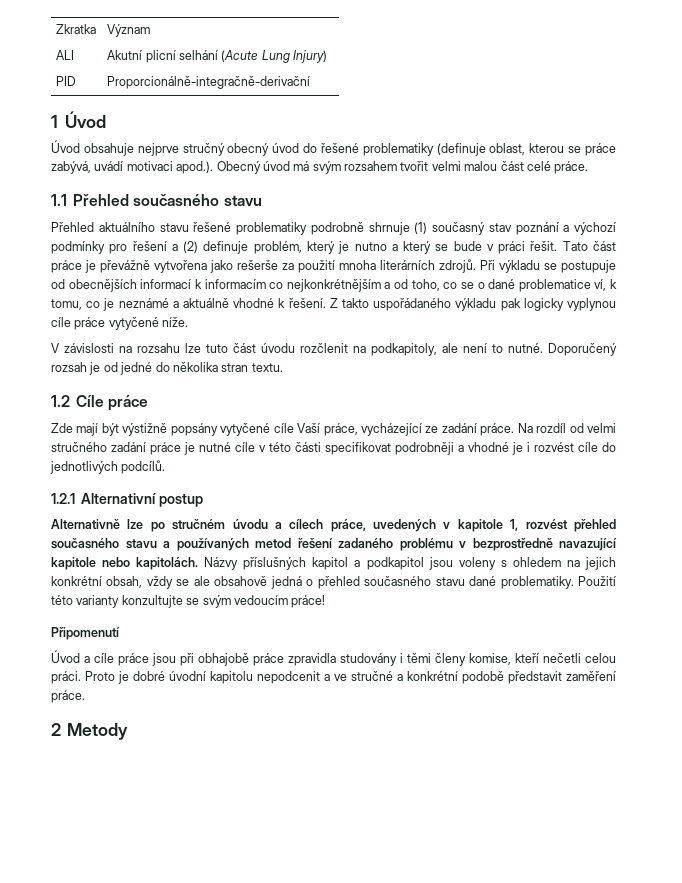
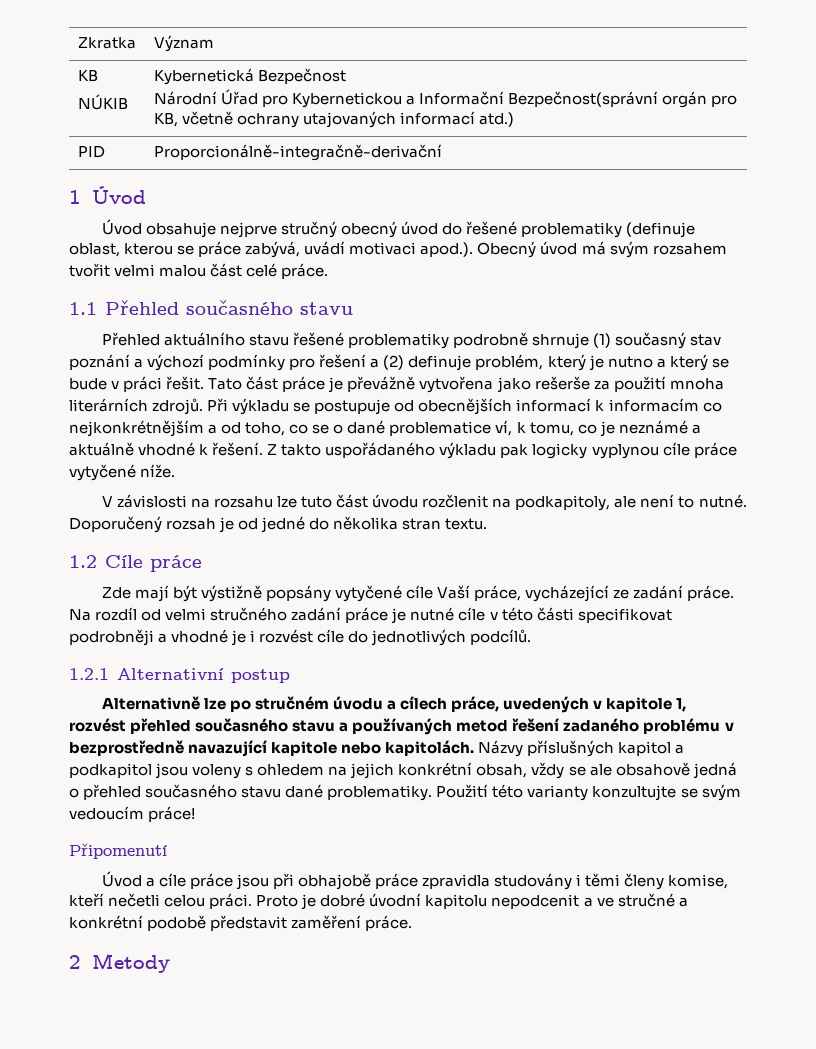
- ALI | Akutní plicní selhání (Acute Lung Injury)
+ KB
+ NÚKIB | Kybernetická Bezpečnost
+ Národní Úřad pro Kybernetickou a Informační Bezpečnost(správní orgán pro KB, včetně ochrany utajovaných informací atd.)

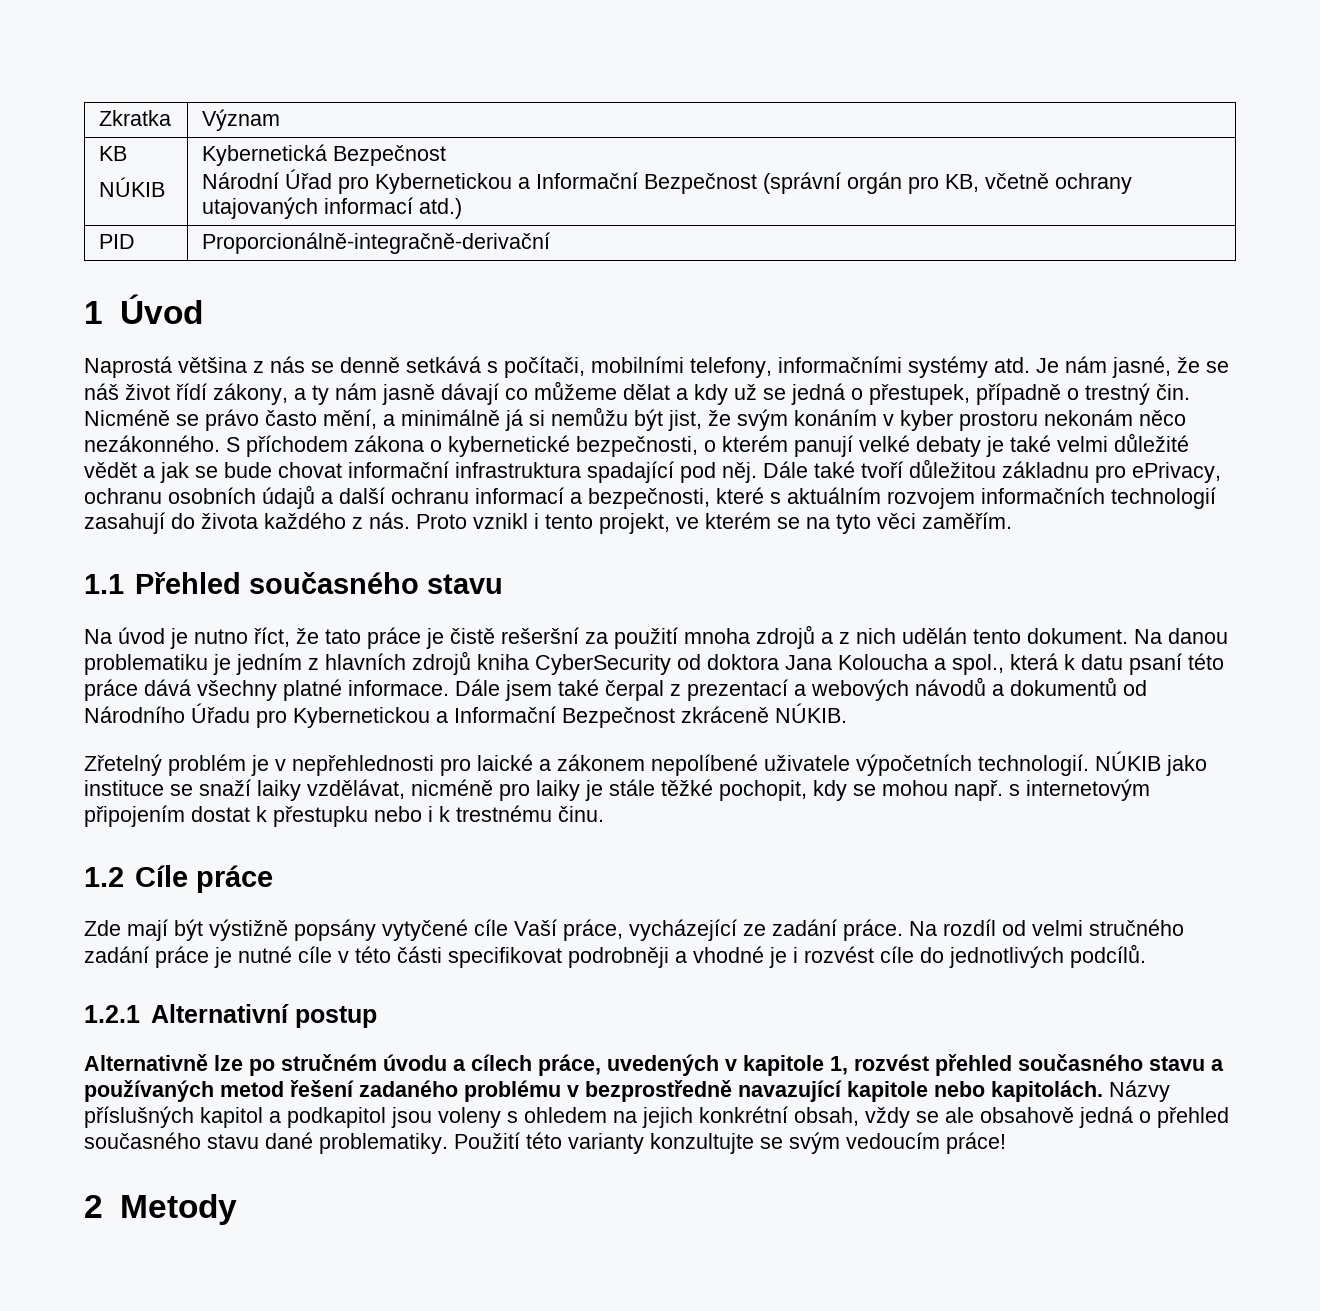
  KB
  NÚKIB | Kybernetická Bezpečnost
- Národní Úřad pro Kybernetickou a Informační Bezpečnost(správní orgán pro KB, včetně ochrany utajovaných informací atd.)
+ Národní Úřad pro Kybernetickou a Informační Bezpečnost (správní orgán pro KB, včetně ochrany utajovaných informací atd.)
- Úvod obsahuje nejprve stručný obecný úvod do řešené problematiky (definuje oblast, kterou se práce zabývá, uvádí motivaci apod.). Obecný úvod má svým rozsahem tvořit velmi malou část celé práce.
+ Naprostá většina z nás se denně setkává s počítači, mobilními telefony, informačními systémy atd. Je nám jasné, že se náš život řídí zákony, a ty nám jasně dávají co můžeme dělat a kdy už se jedná o přestupek, případně o trestný čin. Nicméně se právo často mění, a minimálně já si nemůžu být jist, že svým konáním v kyber prostoru nekonám něco nezákonného. S příchodem zákona o kybernetické bezpečnosti, o kterém panují velké debaty je také velmi důležité vědět a jak se bude chovat informační infrastruktura spadající pod něj. Dále také tvoří důležitou základnu pro ePrivacy, ochranu osobních údajů a další ochranu informací a bezpečnosti, které s aktuálním rozvojem informačních technologií zasahují do života každého z nás. Proto vznikl i tento projekt, ve kterém se na tyto věci zaměřím.
  1.1 Přehled současného stavu
- Přehled aktuálního stavu řešené problematiky podrobně shrnuje (1) současný stav poznání a výchozí podmínky pro řešení a (2) definuje problém, který je nutno a který se bude v práci řešit. Tato část práce je převážně vytvořena jako rešerše za použití mnoha literárních zdrojů. Při výkladu se postupuje od obecnějších informací k informacím co nejkonkrétnějším a od toho, co se o dané problematice ví, k tomu, co je neznámé a aktuálně vhodné k řešení. Z takto uspořádaného výkladu pak logicky vyplynou cíle práce vytyčené níže.
- V závislosti na rozsahu lze tuto část úvodu rozčlenit na podkapitoly, ale není to nutné. Doporučený rozsah je od jedné do několika stran textu.
+ Na úvod je nutno říct, že tato práce je čistě rešeršní za použití mnoha zdrojů a z nich udělán tento dokument. Na danou problematiku je jedním z hlavních zdrojů kniha CyberSecurity od doktora Jana Koloucha a spol., která k datu psaní této práce dává všechny platné informace. Dále jsem také čerpal z prezentací a webových návodů a dokumentů od Národního Úřadu pro Kybernetickou a Informační Bezpečnost zkráceně NÚKIB.
+ Zřetelný problém je v nepřehlednosti pro laické a zákonem nepolíbené uživatele výpočetních technologií. NÚKIB jako instituce se snaží laiky vzdělávat, nicméně pro laiky je stále těžké pochopit, kdy se mohou např. s internetovým připojením dostat k přestupku nebo i k trestnému činu.
- Připomenutí
- Úvod a cíle práce jsou při obhajobě práce zpravidla studovány i těmi členy komise, kteří nečetli celou práci. Proto je dobré úvodní kapitolu nepodcenit a ve stručné a konkrétní podobě představit zaměření práce.

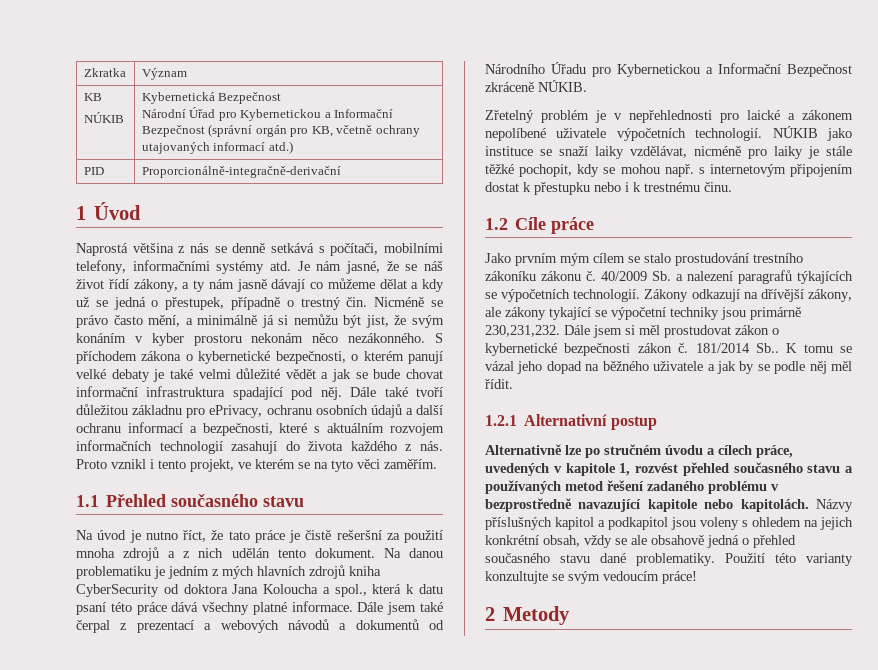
- Na danou problematiku je jedním z hlavních zdrojů kniha CyberSecurity od doktora Jana Koloucha a spol., která k datu psaní této práce dává všechny platné informace.
+ Na danou problematiku je jedním z mých hlavních zdrojů kniha CyberSecurity od doktora Jana Koloucha a spol., která k datu psaní této práce dává všechny platné informace.
- Zde mají být výstižně popsány vytyčené cíle Vaší práce, vycházející ze zadání práce. Na rozdíl od velmi stručného zadání práce je nutné cíle v této části specifikovat podrobněji a vhodné je i rozvést cíle do jednotlivých podcílů.
+ Jako prvním mým cílem se stalo prostudování trestního zákoníku zákonu č. 40/2009 Sb. a nalezení paragrafů týkajících se výpočetních technologií. Zákony odkazují na dřívější zákony, ale zákony tykající se výpočetní techniky jsou primárně 230,231,232. Dále jsem si měl prostudovat zákon o kybernetické bezpečnosti zákon č. 181/2014 Sb.. K tomu se vázal jeho dopad na běžného uživatele a jak by se podle něj měl řídit.

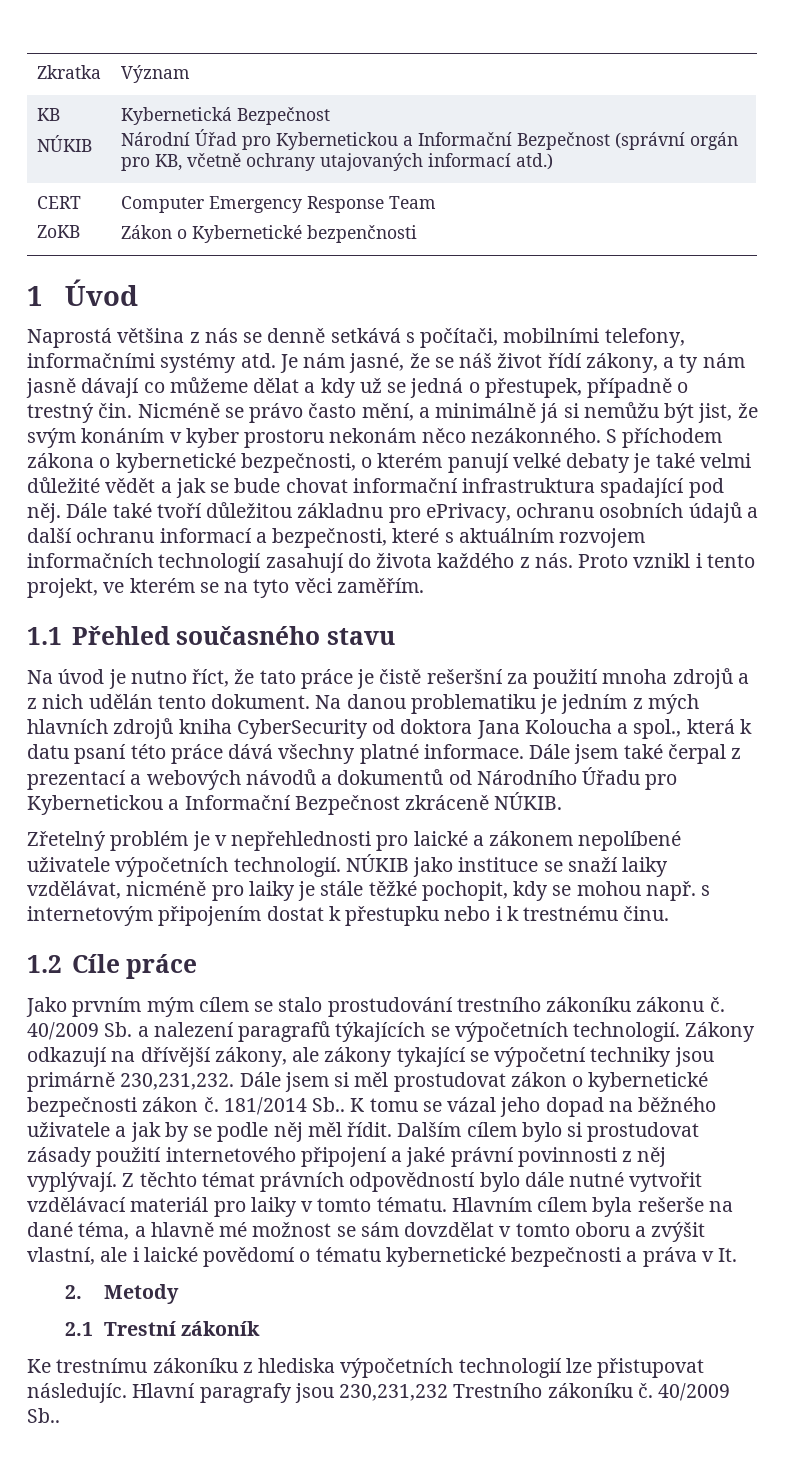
- PID | Proporcionálně-integračně-derivační
+ CERT
+ ZoKB | Computer Emergency Response Team
+ Zákon o Kybernetické bezpenčnosti
- K tomu se vázal jeho dopad na běžného uživatele a jak by se podle něj měl řídit.
- 1.2.1 Alternativní postup
- Alternativně lze po stručném úvodu a cílech práce, uvedených v kapitole 1, rozvést přehled současného stavu a používaných metod řešení zadaného problému v bezprostředně navazující kapitole nebo kapitolách. Názvy příslušných kapitol a podkapitol jsou voleny s ohledem na jejich konkrétní obsah, vždy se ale obsahově jedná o přehled současného stavu dané problematiky. Použití této varianty konzultujte se svým vedoucím práce!
- 2 Metody
+ K tomu se vázal jeho dopad na běžného uživatele a jak by se podle něj měl řídit. Dalším cílem bylo si prostudovat zásady použití internetového připojení a jaké právní povinnosti z něj vyplývají. Z těchto témat právních odpovědností bylo dále nutné vytvořit vzdělávací materiál pro laiky v tomto tématu. Hlavním cílem byla rešerše na dané téma, a hlavně mé možnost se sám dovzdělat v tomto oboru a zvýšit vlastní, ale i laické povědomí o tématu kybernetické bezpečnosti a práva v It.
+ 2. Metody
+ 2.1 Trestní zákoník
+ Ke trestnímu zákoníku z hlediska výpočetních technologií lze přistupovat následujíc. Hlavní paragrafy jsou 230,231,232 Trestního zákoníku č. 40/2009 Sb..

